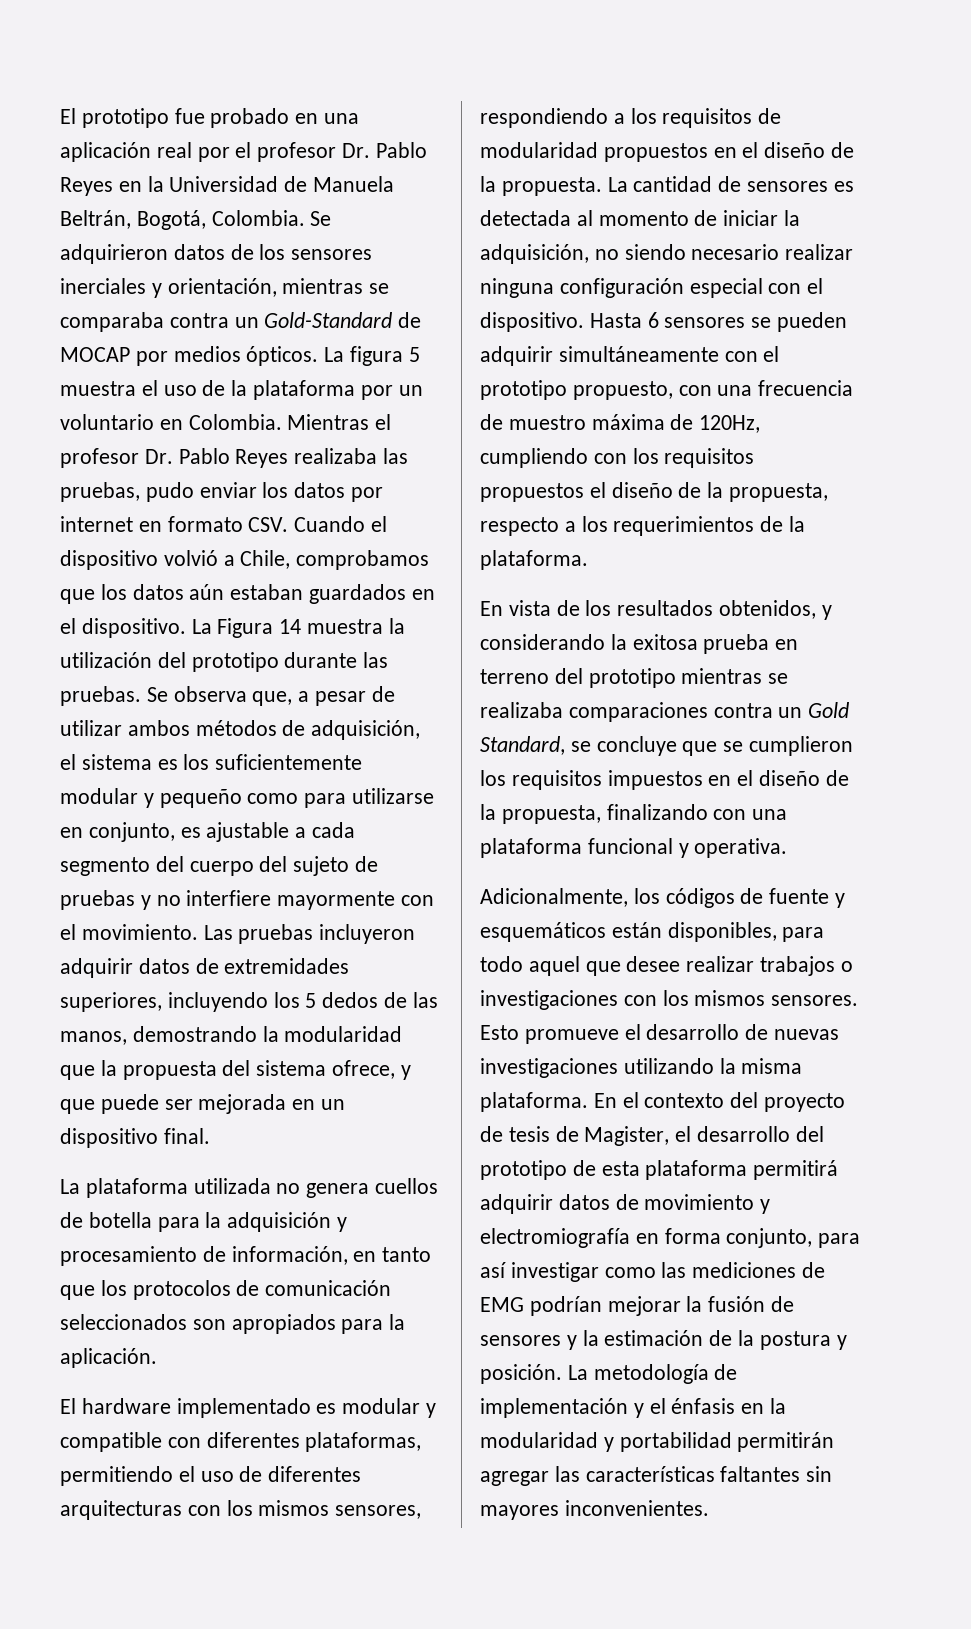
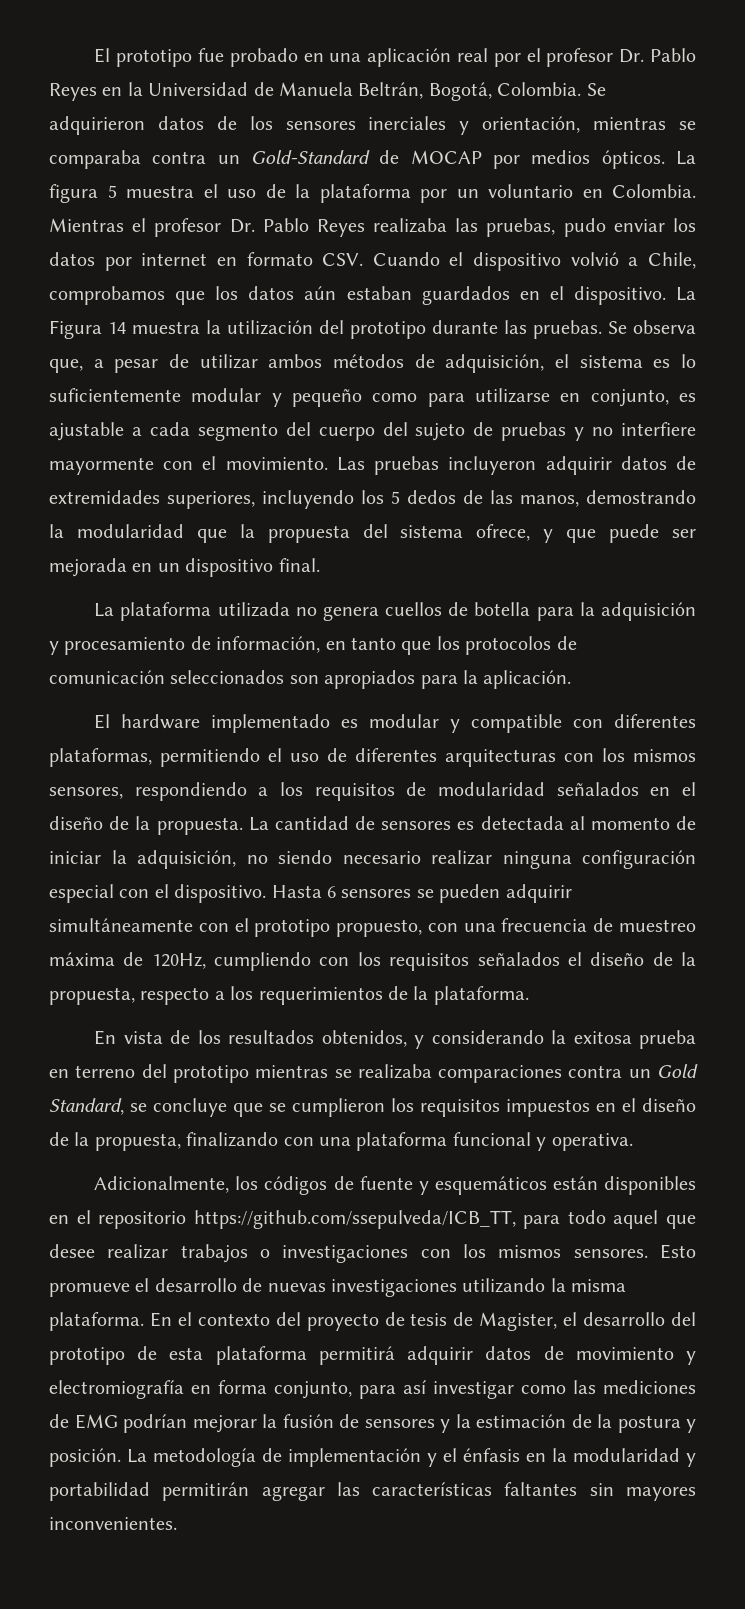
- Se observa que, a pesar de utilizar ambos métodos de adquisición, el sistema es los suficientemente modular y pequeño como para utilizarse en conjunto, es ajustable a cada segmento del cuerpo del sujeto de pruebas y no interfiere mayormente con el movimiento.
+ Se observa que, a pesar de utilizar ambos métodos de adquisición, el sistema es lo suficientemente modular y pequeño como para utilizarse en conjunto, es ajustable a cada segmento del cuerpo del sujeto de pruebas y no interfiere mayormente con el movimiento.
- El hardware implementado es modular y compatible con diferentes plataformas, permitiendo el uso de diferentes arquitecturas con los mismos sensores, respondiendo a los requisitos de modularidad propuestos en el diseño de la propuesta.
+ El hardware implementado es modular y compatible con diferentes plataformas, permitiendo el uso de diferentes arquitecturas con los mismos sensores, respondiendo a los requisitos de modularidad señalados en el diseño de la propuesta.
- Hasta 6 sensores se pueden adquirir simultáneamente con el prototipo propuesto, con una frecuencia de muestro máxima de 120Hz, cumpliendo con los requisitos propuestos el diseño de la propuesta, respecto a los requerimientos de la plataforma.
+ Hasta 6 sensores se pueden adquirir simultáneamente con el prototipo propuesto, con una frecuencia de muestreo máxima de 120Hz, cumpliendo con los requisitos señalados el diseño de la propuesta, respecto a los requerimientos de la plataforma.
- Adicionalmente, los códigos de fuente y esquemáticos están disponibles, para todo aquel que desee realizar trabajos o investigaciones con los mismos sensores.
+ Adicionalmente, los códigos de fuente y esquemáticos están disponibles en el repositorio https://github.com/ssepulveda/ICB_TT, para todo aquel que desee realizar trabajos o investigaciones con los mismos sensores.

